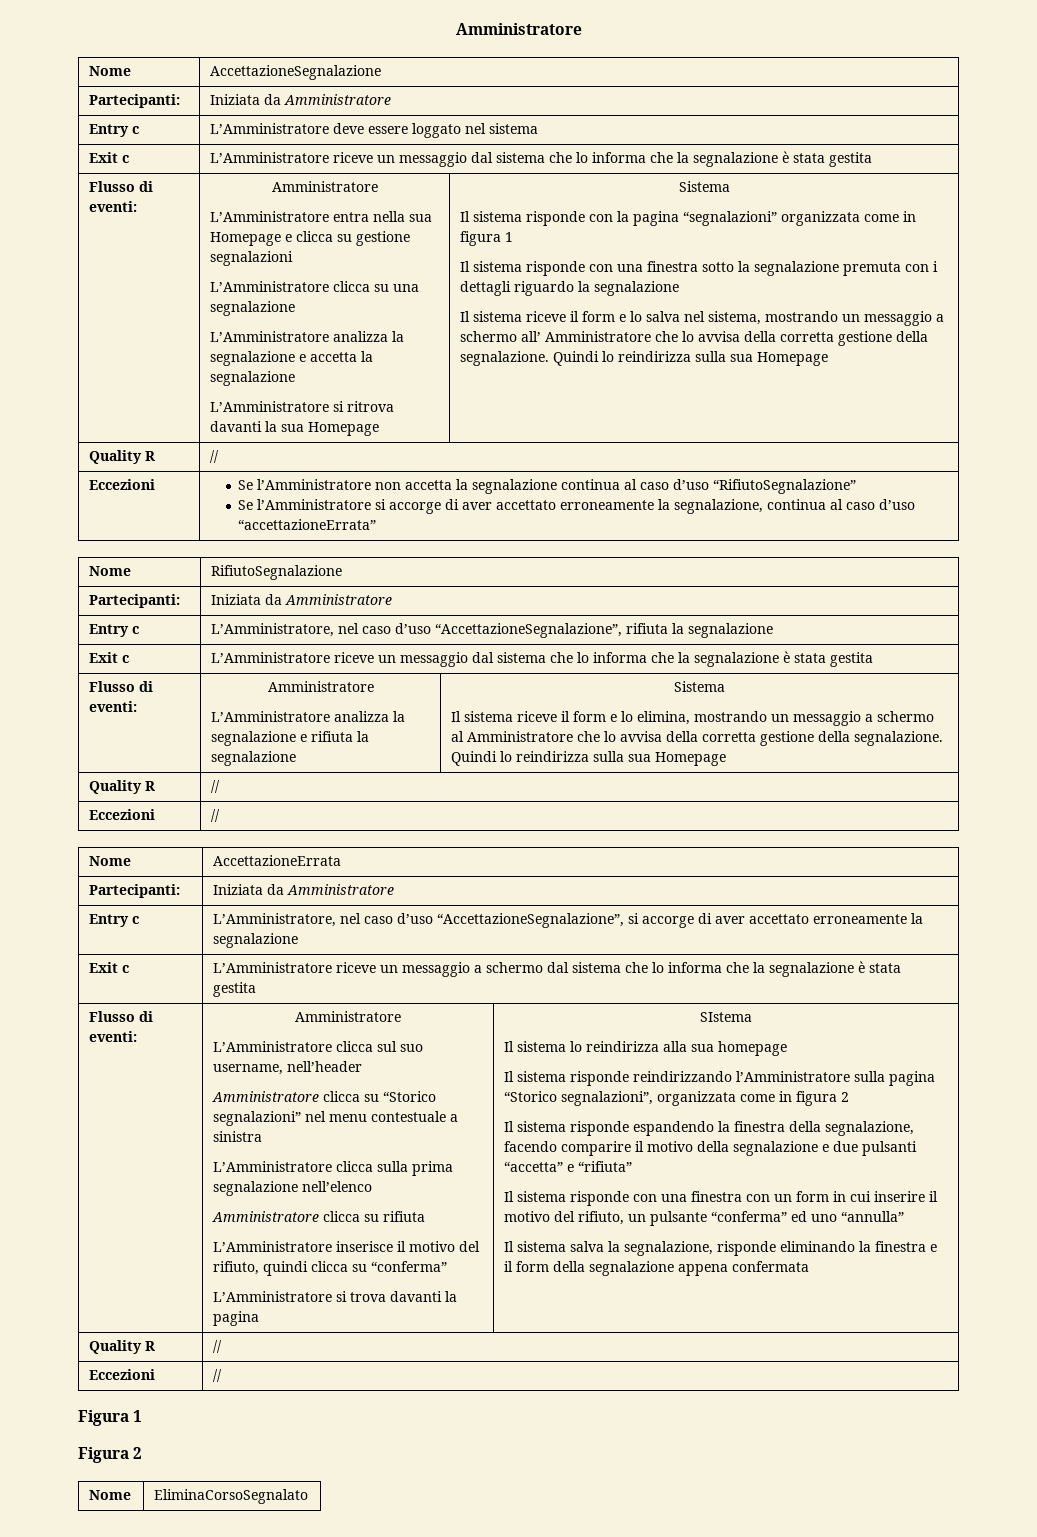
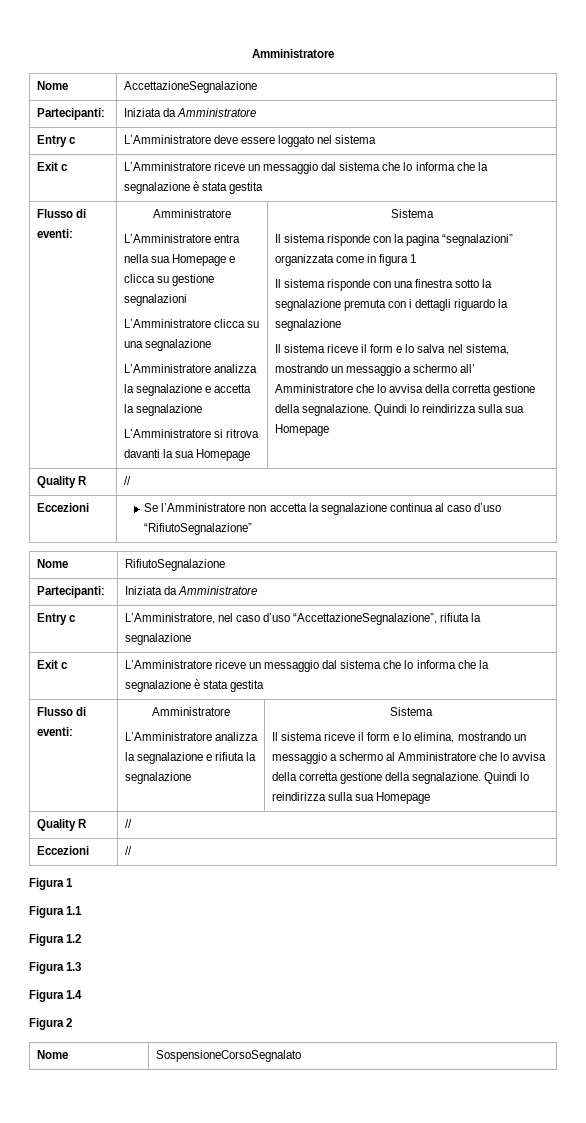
  Eccezioni | Se l’Amministratore non accetta la segnalazione continua al caso d’uso “RifiutoSegnalazione”
- Se l’Amministratore si accorge di aver accettato erroneamente la segnalazione, continua al caso d’uso “accettazioneErrata”
- Nome | AccettazioneErrata
- Partecipanti: | Iniziata da Amministratore
- Entry c | L’Amministratore, nel caso d’uso “AccettazioneSegnalazione”, si accorge di aver accettato erroneamente la segnalazione
- Exit c | L’Amministratore riceve un messaggio a schermo dal sistema che lo informa che la segnalazione è stata gestita
- Flusso di eventi: | Amministratore
- L’Amministratore clicca sul suo username, nell’header
- Amministratore clicca su “Storico segnalazioni” nel menu contestuale a sinistra
- L’Amministratore clicca sulla prima segnalazione nell’elenco
- Amministratore clicca su rifiuta
- L’Amministratore inserisce il motivo del rifiuto, quindi clicca su “conferma”
- L’Amministratore si trova davanti la pagina | SIstema
- Il sistema lo reindirizza alla sua homepage
- Il sistema risponde reindirizzando l’Amministratore sulla pagina “Storico segnalazioni”, organizzata come in figura 2
- Il sistema risponde espandendo la finestra della segnalazione, facendo comparire il motivo della segnalazione e due pulsanti “accetta” e “rifiuta”
- Il sistema risponde con una finestra con un form in cui inserire il motivo del rifiuto, un pulsante “conferma” ed uno “annulla”
- Il sistema salva la segnalazione, risponde eliminando la finestra e il form della segnalazione appena confermata
- Quality R | //
- Eccezioni | //
  Figura 1
+ Figura 1.1
+ Figura 1.2
+ Figura 1.3
+ Figura 1.4
- Nome | EliminaCorsoSegnalato
+ Nome | SospensioneCorsoSegnalato

